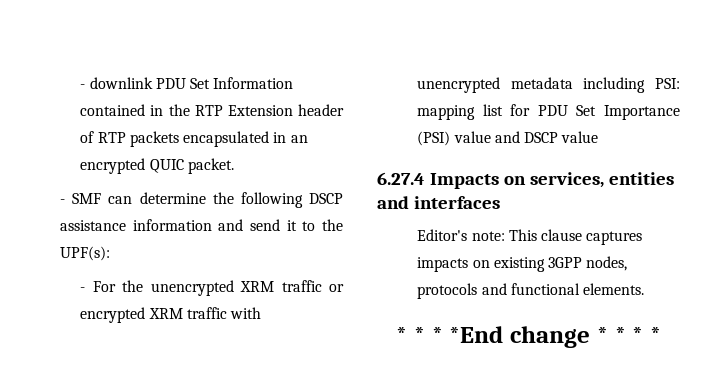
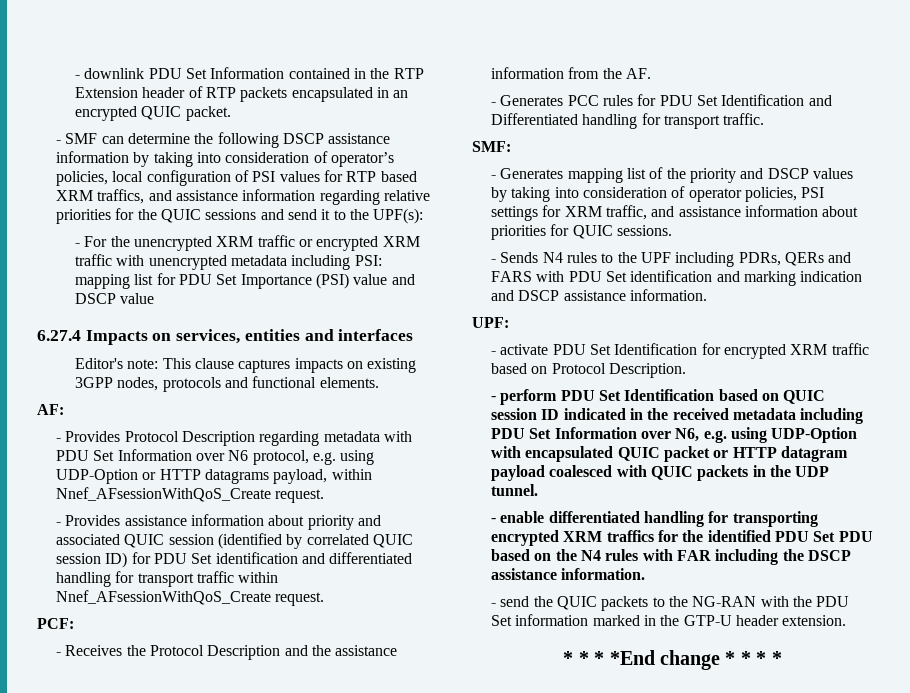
- - SMF can determine the following DSCP assistance information and send it to the UPF(s):
+ - SMF can determine the following DSCP assistance information by taking into consideration of operator’s policies, local configuration of PSI values for RTP based XRM traffics, and assistance information regarding relative priorities for the QUIC sessions and send it to the UPF(s):
+ AF:
+ - Provides Protocol Description regarding metadata with PDU Set Information over N6 protocol, e.g. using UDP-Option or HTTP datagrams payload, within Nnef_AFsessionWithQoS_Create request.
+ - Provides assistance information about priority and associated QUIC session (identified by correlated QUIC session ID) for PDU Set identification and differentiated handling for transport traffic within Nnef_AFsessionWithQoS_Create request.
+ PCF:
+ - Receives the Protocol Description and the assistance information from the AF.
+ - Generates PCC rules for PDU Set Identification and Differentiated handling for transport traffic.
+ SMF:
+ - Generates mapping list of the priority and DSCP values by taking into consideration of operator policies, PSI settings for XRM traffic, and assistance information about priorities for QUIC sessions.
+ - Sends N4 rules to the UPF including PDRs, QERs and FARS with PDU Set identification and marking indication and DSCP assistance information.
+ UPF:
+ - activate PDU Set Identification for encrypted XRM traffic based on Protocol Description.
+ - perform PDU Set Identification based on QUIC session ID indicated in the received metadata including PDU Set Information over N6, e.g. using UDP-Option with encapsulated QUIC packet or HTTP datagram payload coalesced with QUIC packets in the UDP tunnel.
+ - enable differentiated handling for transporting encrypted XRM traffics for the identified PDU Set PDU based on the N4 rules with FAR including the DSCP assistance information.
+ - send the QUIC packets to the NG-RAN with the PDU Set information marked in the GTP-U header extension.

